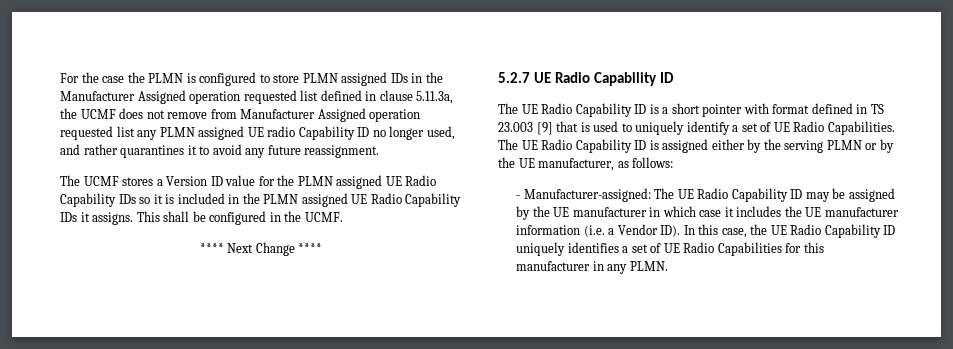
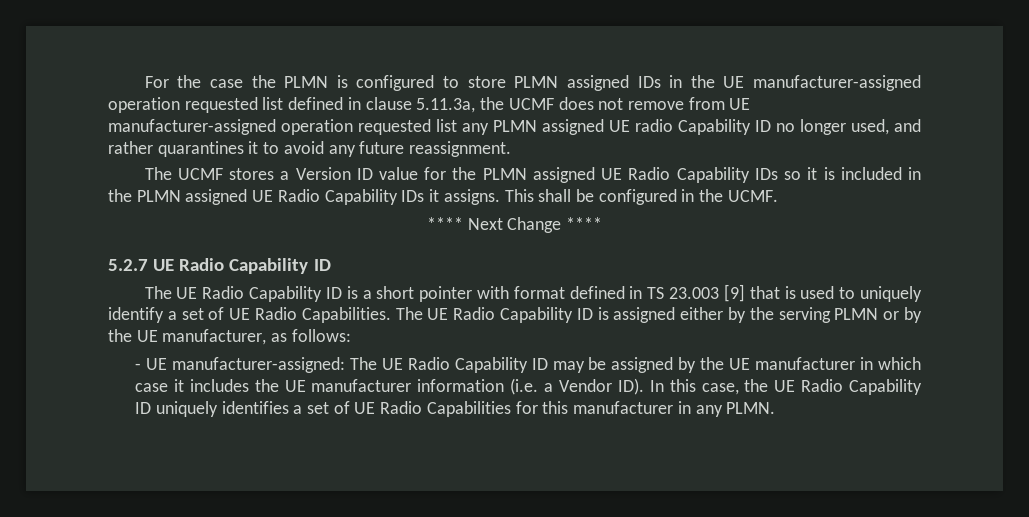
- For the case the PLMN is configured to store PLMN assigned IDs in the Manufacturer Assigned operation requested list defined in clause 5.11.3a, the UCMF does not remove from Manufacturer Assigned operation requested list any PLMN assigned UE radio Capability ID no longer used, and rather quarantines it to avoid any future reassignment.
+ For the case the PLMN is configured to store PLMN assigned IDs in the UE manufacturer-assigned operation requested list defined in clause 5.11.3a, the UCMF does not remove from UE manufacturer-assigned operation requested list any PLMN assigned UE radio Capability ID no longer used, and rather quarantines it to avoid any future reassignment.
- - Manufacturer-assigned: The UE Radio Capability ID may be assigned by the UE manufacturer in which case it includes the UE manufacturer information (i.e. a Vendor ID). In this case, the UE Radio Capability ID uniquely identifies a set of UE Radio Capabilities for this manufacturer in any PLMN.
+ - UE manufacturer-assigned: The UE Radio Capability ID may be assigned by the UE manufacturer in which case it includes the UE manufacturer information (i.e. a Vendor ID). In this case, the UE Radio Capability ID uniquely identifies a set of UE Radio Capabilities for this manufacturer in any PLMN.

